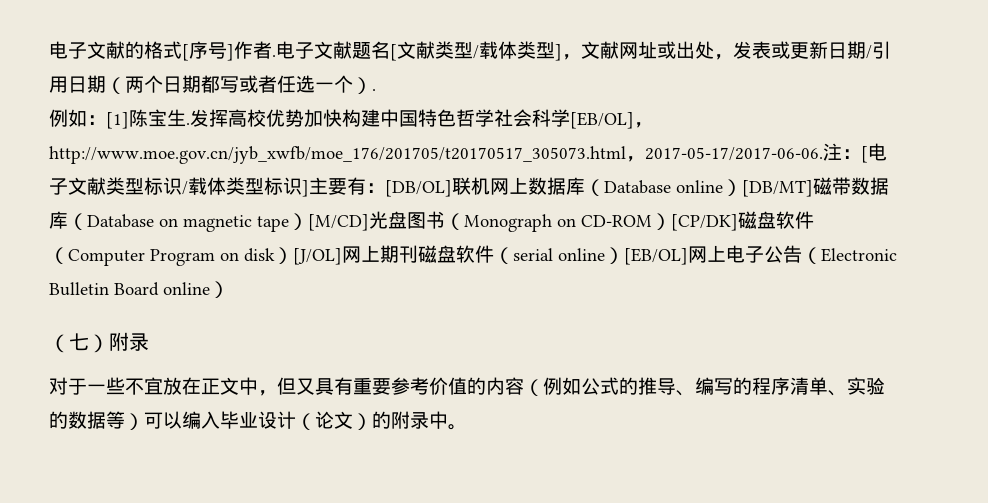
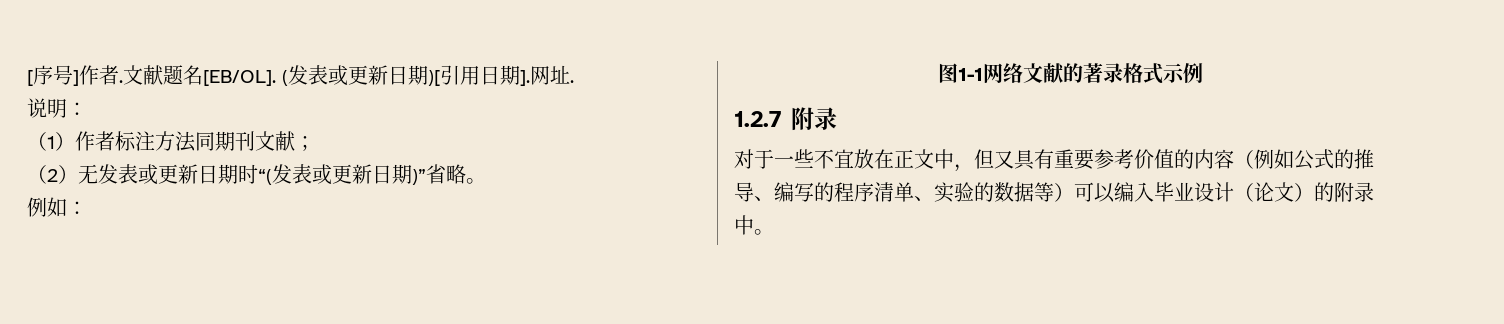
- 电子文献的格式[序号]作者.
+ [序号]作者.
- 电子文献题名[文献类型/载体类型]，文献网址或出处，发表或更新日期/引用日期（两个日期都写或者任选一个）.
- 例如：[1]陈宝生.发挥高校优势加快构建中国特色哲学社会科学[EB/OL]，http://www.moe.gov.cn/jyb_xwfb/moe_176/201705/t20170517_305073.html，2017-05-17/2017-06-06.注：[电子文献类型标识/载体类型标识]主要有：[DB/OL]联机网上数据库（Database online）[DB/MT]磁带数据库（Database on magnetic tape）[M/CD]光盘图书（Monograph on CD-ROM）[CP/DK]磁盘软件（Computer Program on disk）[J/OL]网上期刊磁盘软件（serial online）[EB/OL]网上电子公告（Electronic Bulletin Board online）
- （七）附录
+ 文献题名[EB/OL]. (发表或更新日期)[引用日期].网址.
+ 说明：
+ （1）作者标注方法同期刊文献；
+ （2）无发表或更新日期时“(发表或更新日期)”省略。
+ 例如：
+ 图1-1网络文献的著录格式示例
+ 1.2.7附录

